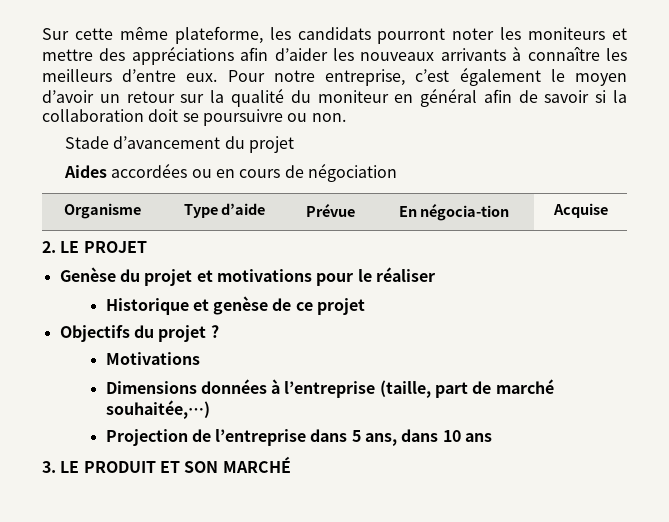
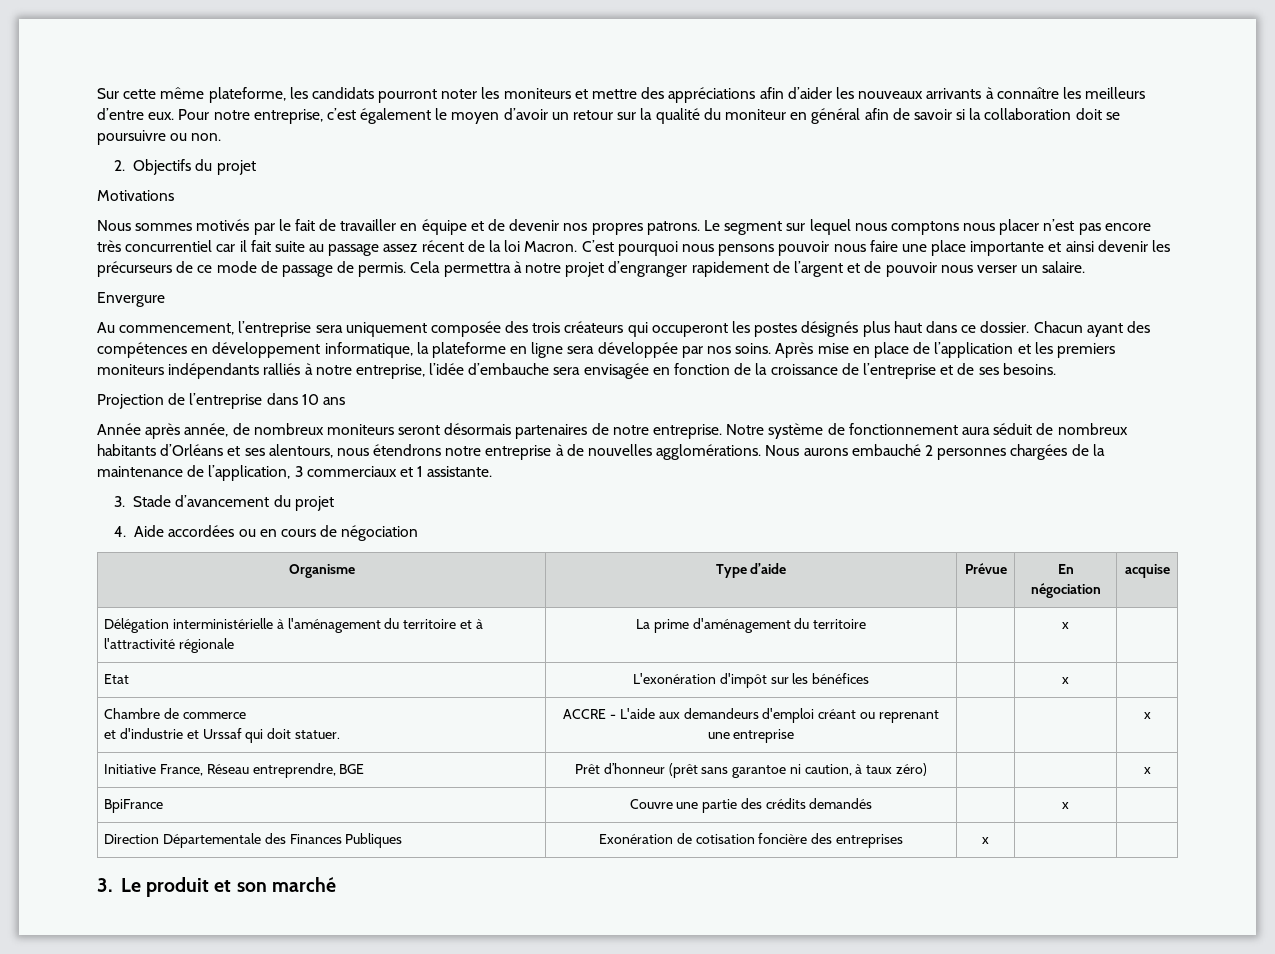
- Stade d’avancement du projet
+ 2. Objectifs du projet
+ Motivations
+ Nous sommes motivés par le fait de travailler en équipe et de devenir nos propres patrons. Le segment sur lequel nous comptons nous placer n’est pas encore très concurrentiel car il fait suite au passage assez récent de la loi Macron. C’est pourquoi nous pensons pouvoir nous faire une place importante et ainsi devenir les précurseurs de ce mode de passage de permis. Cela permettra à notre projet d’engranger rapidement de l’argent et de pouvoir nous verser un salaire.
+ Envergure
+ Au commencement, l’entreprise sera uniquement composée des trois créateurs qui occuperont les postes désignés plus haut dans ce dossier. Chacun ayant des compétences en développement informatique, la plateforme en ligne sera développée par nos soins. Après mise en place de l’application et les premiers moniteurs indépendants ralliés à notre entreprise, l’idée d’embauche sera envisagée en fonction de la croissance de l’entreprise et de ses besoins.
+ Projection de l’entreprise dans 10 ans
+ Année après année, de nombreux moniteurs seront désormais partenaires de notre entreprise. Notre système de fonctionnement aura séduit de nombreux habitants d’Orléans et ses alentours, nous étendrons notre entreprise à de nouvelles agglomérations. Nous aurons embauché 2 personnes chargées de la maintenance de l’application, 3 commerciaux et 1 assistante.
+ 3. Stade d’avancement du projet
- Aides accordées ou en cours de négociation
+ 4. Aide accordées ou en cours de négociation
- Organisme | Type d’aide | Prévue | En négocia-tion | Acquise
- 2. LE PROJET
- Genèse du projet et motivations pour le réaliser
- Historique et genèse de ce projet
- Objectifs du projet ?
- Motivations
- Dimensions données à l’entreprise (taille, part de marché souhaitée,…)
- Projection de l’entreprise dans 5 ans, dans 10 ans
- 3. LE PRODUIT ET SON MARCHÉ
+ Organisme | Type d’aide | Prévue | En négociation | acquise
+ Délégation interministérielle à l'aménagement du territoire et à l'attractivité régionale | La prime d'aménagement du territoire | | x |
+ Etat | L'exonération d'impôt sur les bénéfices | | x |
+ Chambre de commerce
+ et d'industrie et Urssaf qui doit statuer. | ACCRE - L'aide aux demandeurs d'emploi créant ou reprenant une entreprise | | | x
+ Initiative France, Réseau entreprendre, BGE | Prêt d’honneur (prêt sans garantoe ni caution, à taux zéro) | | | x
+ BpiFrance | Couvre une partie des crédits demandés | | x |
+ Direction Départementale des Finances Publiques | Exonération de cotisation foncière des entreprises | x | |
+ 3. Le produit et son marché

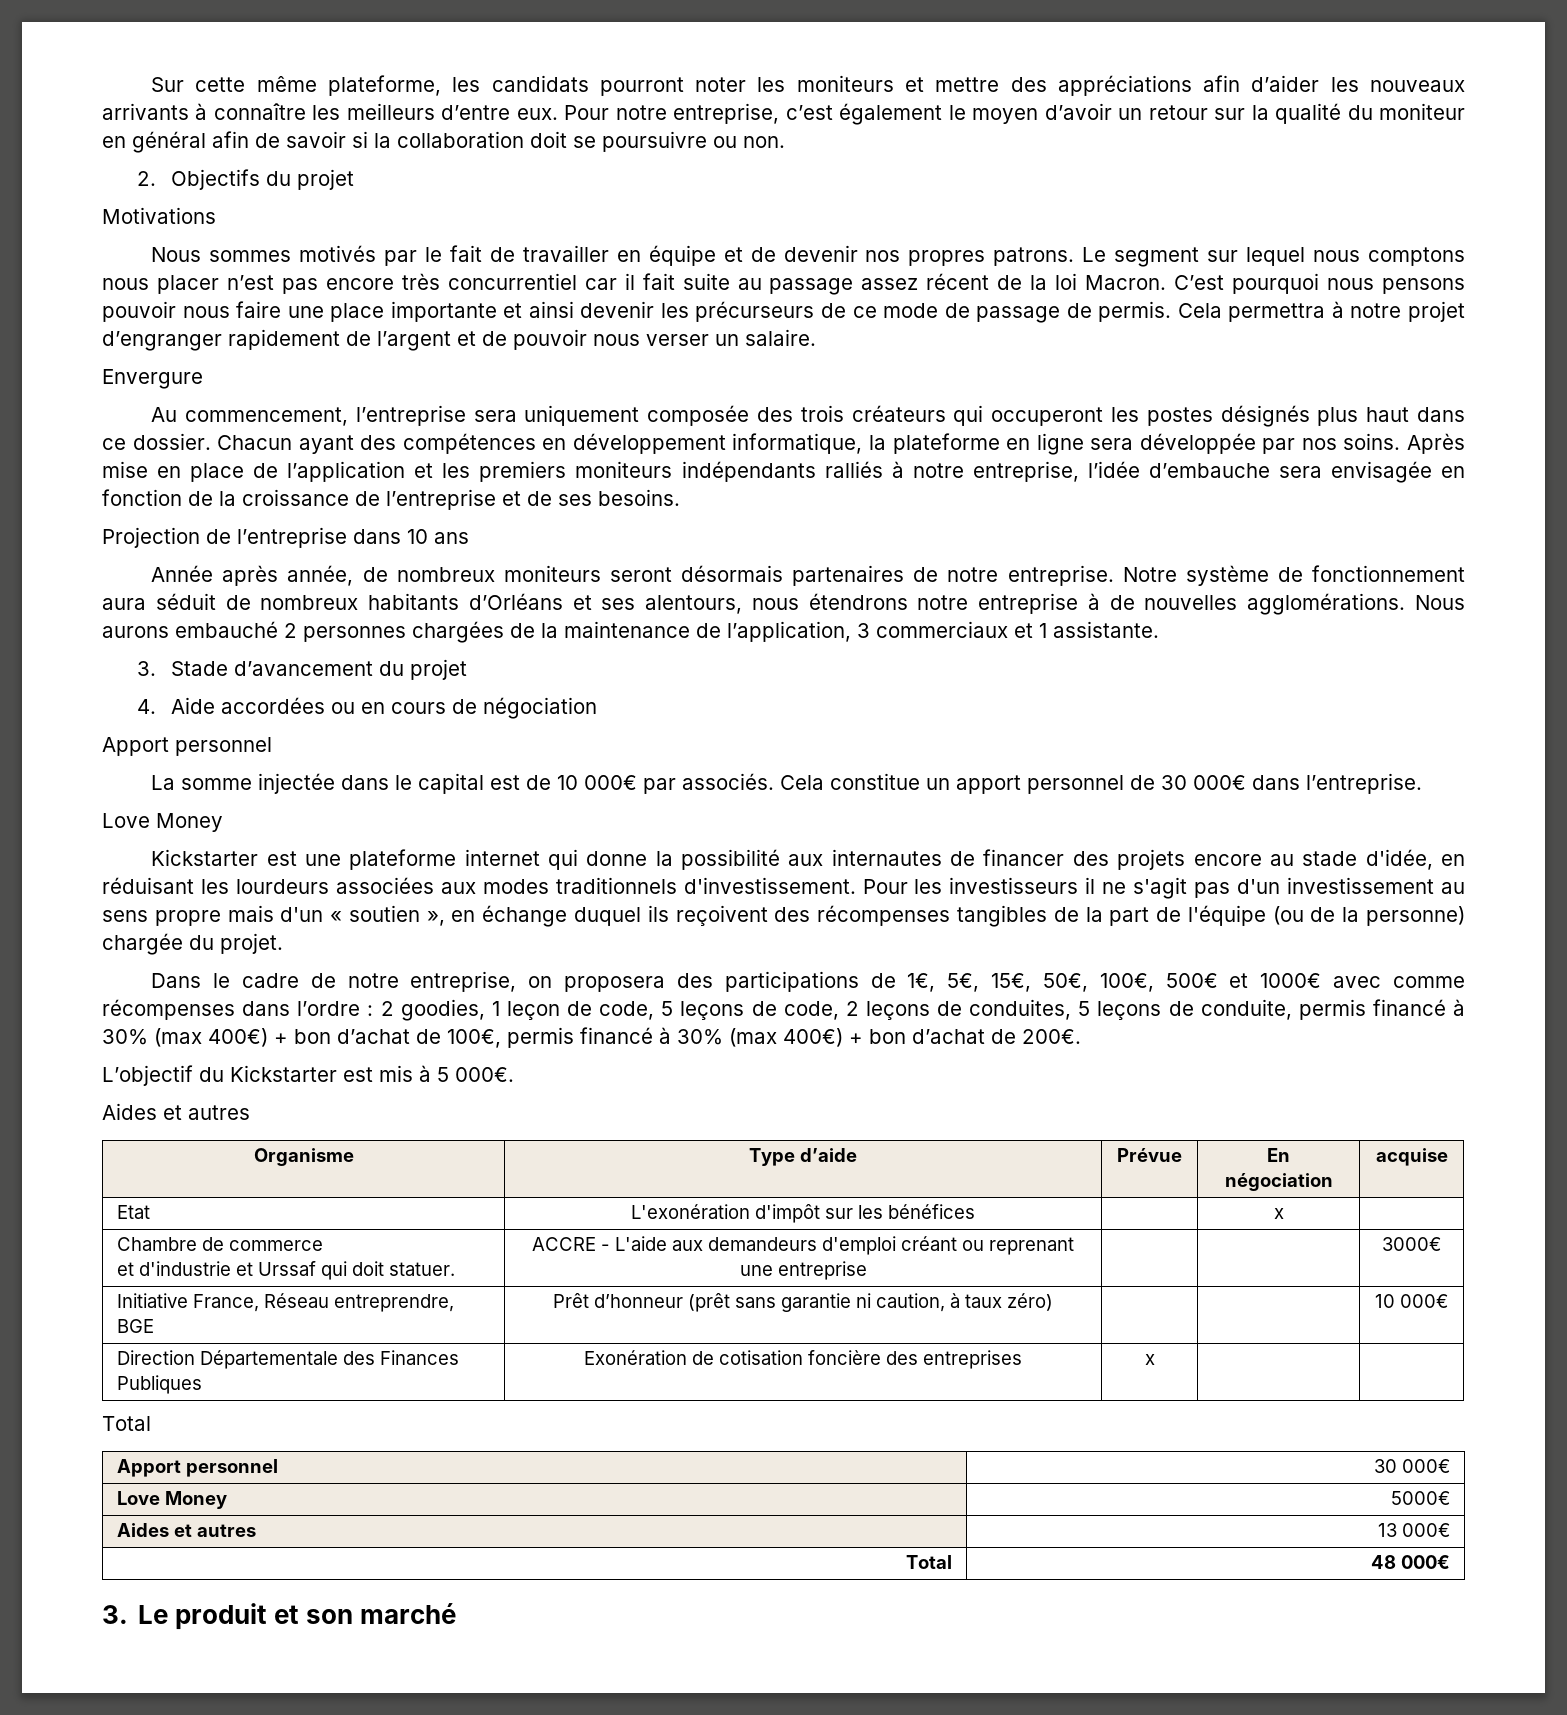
  4. Aide accordées ou en cours de négociation
+ Apport personnel
+ La somme injectée dans le capital est de 10 000€ par associés. Cela constitue un apport personnel de 30 000€ dans l’entreprise.
+ Love Money
+ Kickstarter est une plateforme internet qui donne la possibilité aux internautes de financer des projets encore au stade d'idée, en réduisant les lourdeurs associées aux modes traditionnels d'investissement. Pour les investisseurs il ne s'agit pas d'un investissement au sens propre mais d'un « soutien », en échange duquel ils reçoivent des récompenses tangibles de la part de l'équipe (ou de la personne) chargée du projet.
+ Dans le cadre de notre entreprise, on proposera des participations de 1€, 5€, 15€, 50€, 100€, 500€ et 1000€ avec comme récompenses dans l’ordre : 2 goodies, 1 leçon de code, 5 leçons de code, 2 leçons de conduites, 5 leçons de conduite, permis financé à 30% (max 400€) + bon d’achat de 100€, permis financé à 30% (max 400€) + bon d’achat de 200€.
+ L’objectif du Kickstarter est mis à 5 000€.
+ Aides et autres
- Délégation interministérielle à l'aménagement du territoire et à l'attractivité régionale | La prime d'aménagement du territoire | | x |
  Chambre de commerce
- et d'industrie et Urssaf qui doit statuer. | ACCRE - L'aide aux demandeurs d'emploi créant ou reprenant une entreprise | | | x
+ et d'industrie et Urssaf qui doit statuer. | ACCRE - L'aide aux demandeurs d'emploi créant ou reprenant une entreprise | | | 3000€
- Initiative France, Réseau entreprendre, BGE | Prêt d’honneur (prêt sans garantoe ni caution, à taux zéro) | | | x
- BpiFrance | Couvre une partie des crédits demandés | | x |
+ Initiative France, Réseau entreprendre, BGE | Prêt d’honneur (prêt sans garantie ni caution, à taux zéro) | | | 10 000€
  Direction Départementale des Finances Publiques | Exonération de cotisation foncière des entreprises | x | |
+ Total
+ Apport personnel | 30 000€
+ Love Money | 5000€
+ Aides et autres | 13 000€
+ Total | 48 000€

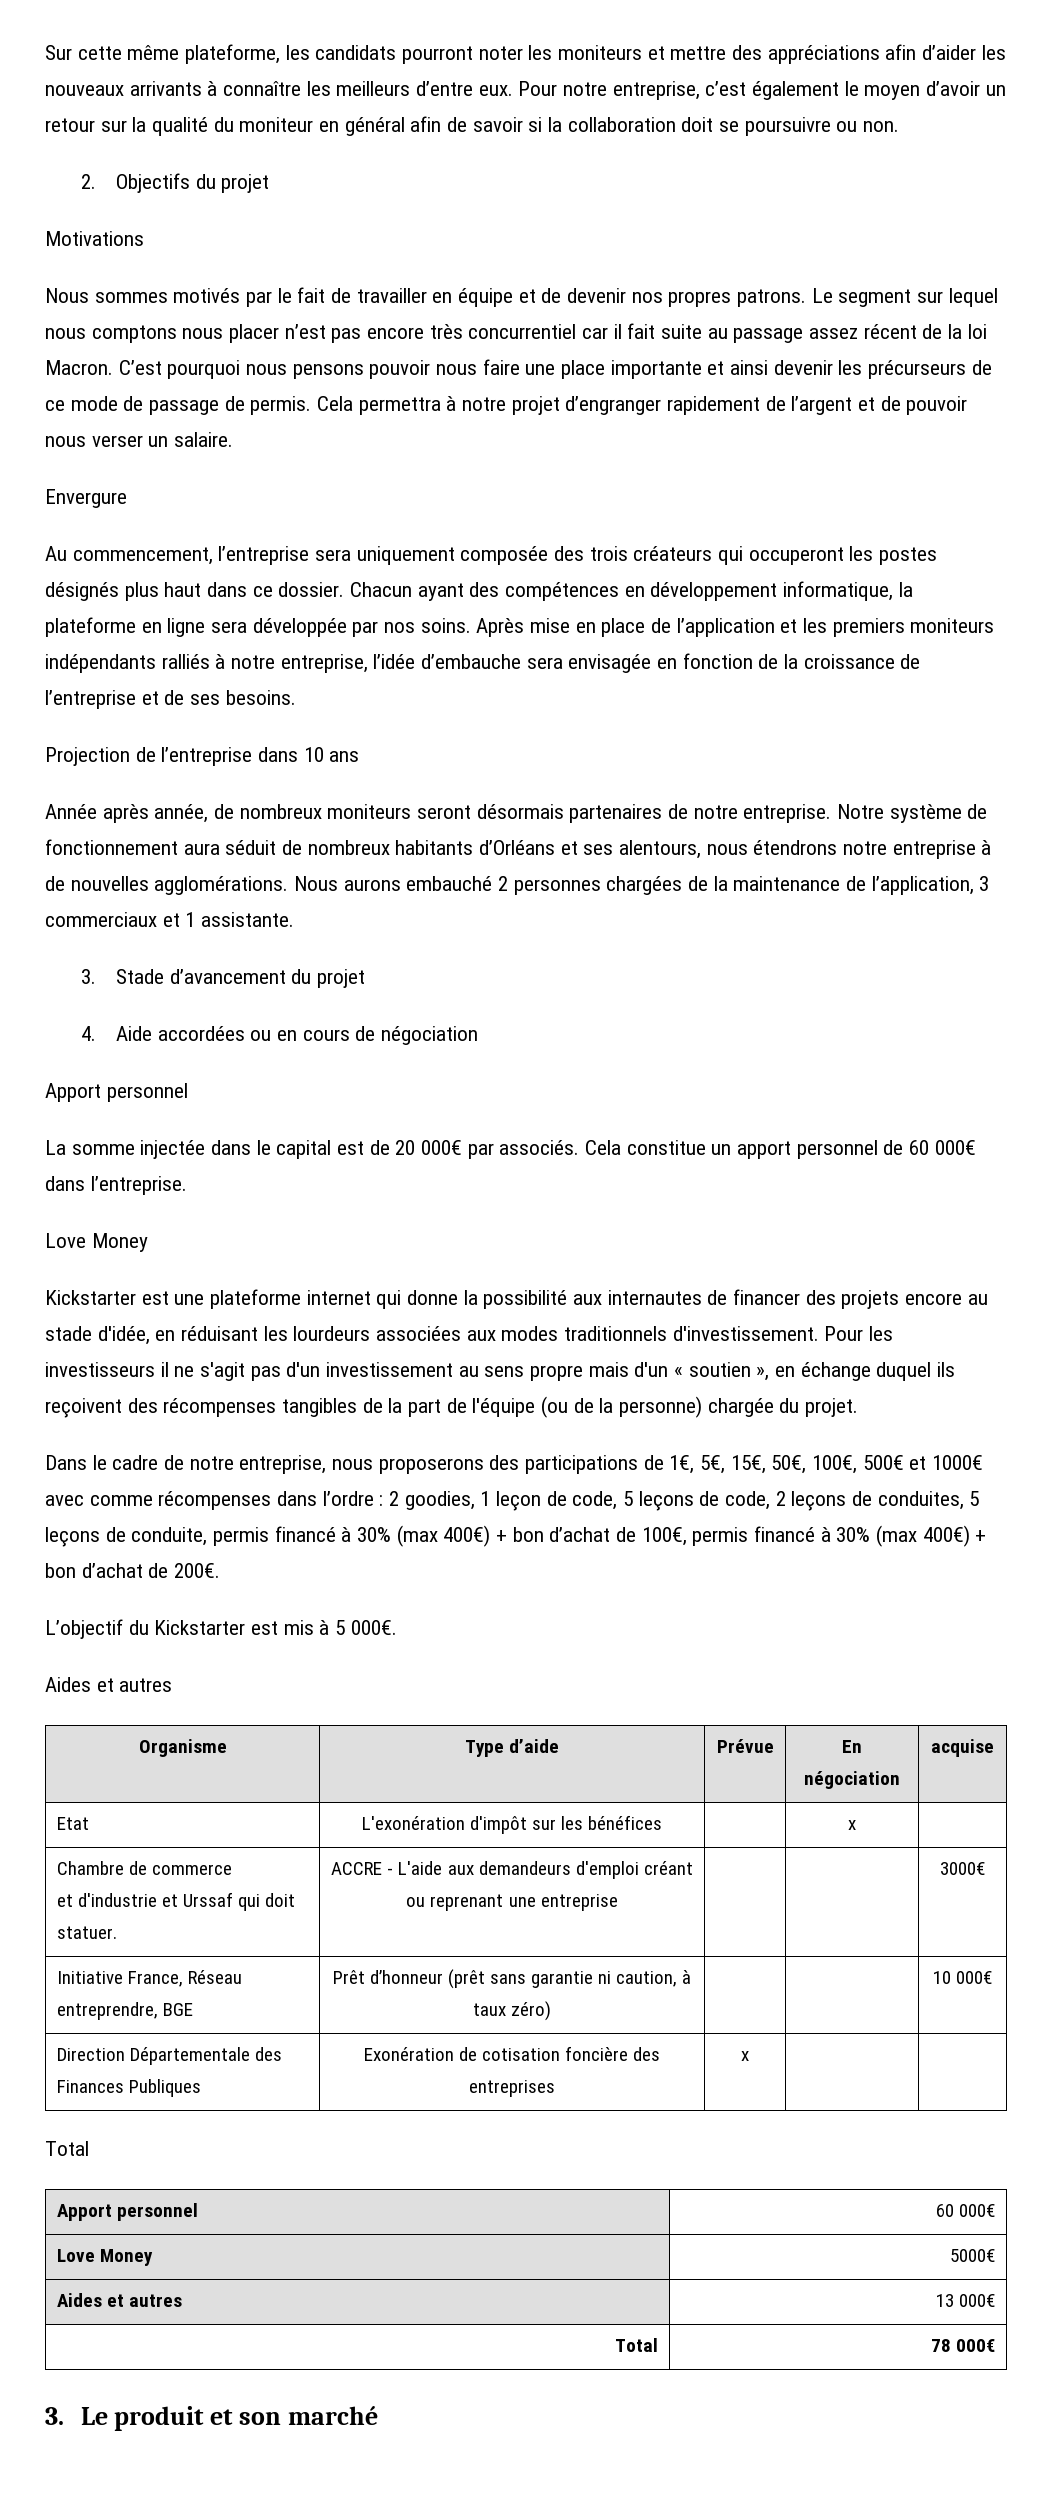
- La somme injectée dans le capital est de 10 000€ par associés.
+ La somme injectée dans le capital est de 20 000€ par associés.
- Cela constitue un apport personnel de 30 000€ dans l’entreprise.
+ Cela constitue un apport personnel de 60 000€ dans l’entreprise.
- Dans le cadre de notre entreprise, on proposera des participations de 1€, 5€, 15€, 50€, 100€, 500€ et 1000€ avec comme récompenses dans l’ordre :
+ Dans le cadre de notre entreprise, nous proposerons des participations de 1€, 5€, 15€, 50€, 100€, 500€ et 1000€ avec comme récompenses dans l’ordre :
- Apport personnel | 30 000€
+ Apport personnel | 60 000€
- Total | 48 000€
+ Total | 78 000€

